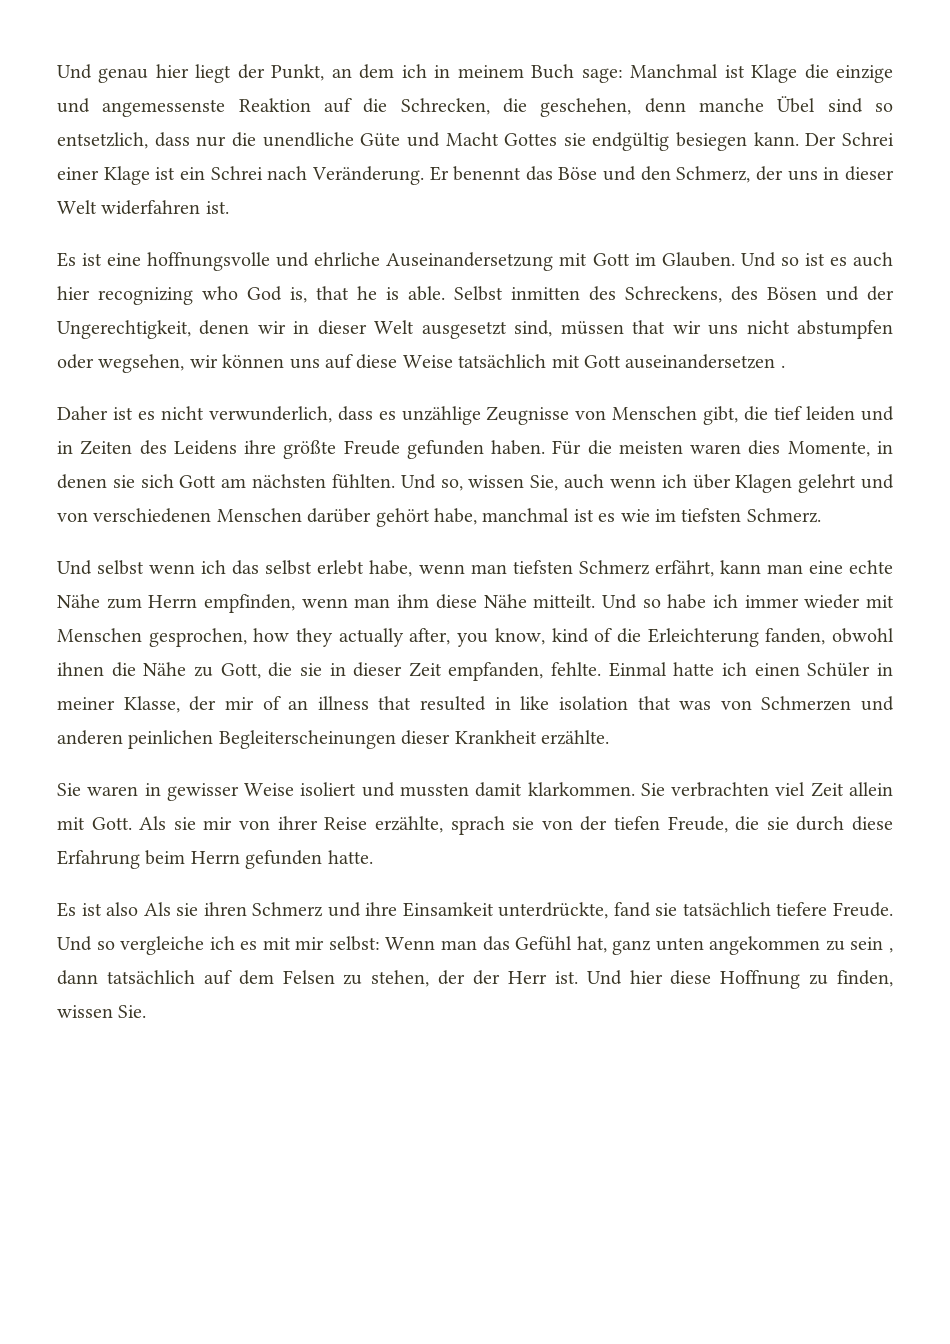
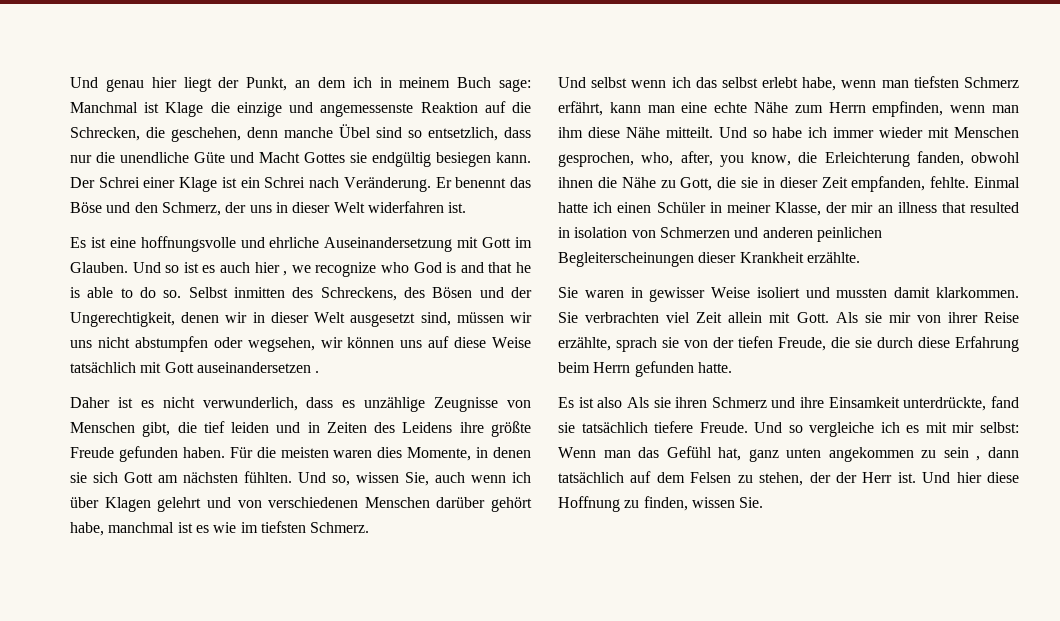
- Und so ist es auch hier recognizing who God is, that he is able.
+ Und so ist es auch hier , we recognize who God is and that he is able to do so.
- Selbst inmitten des Schreckens, des Bösen und der Ungerechtigkeit, denen wir in dieser Welt ausgesetzt sind, müssen that wir uns nicht abstumpfen oder wegsehen, wir können uns auf diese Weise tatsächlich mit Gott auseinandersetzen .
+ Selbst inmitten des Schreckens, des Bösen und der Ungerechtigkeit, denen wir in dieser Welt ausgesetzt sind, müssen wir uns nicht abstumpfen oder wegsehen, wir können uns auf diese Weise tatsächlich mit Gott auseinandersetzen .
- Und so habe ich immer wieder mit Menschen gesprochen, how they actually after, you know, kind of die Erleichterung fanden, obwohl ihnen die Nähe zu Gott, die sie in dieser Zeit empfanden, fehlte.
+ Und so habe ich immer wieder mit Menschen gesprochen, who, after, you know, die Erleichterung fanden, obwohl ihnen die Nähe zu Gott, die sie in dieser Zeit empfanden, fehlte.
- Einmal hatte ich einen Schüler in meiner Klasse, der mir of an illness that resulted in like isolation that was von Schmerzen und anderen peinlichen Begleiterscheinungen dieser Krankheit erzählte.
+ Einmal hatte ich einen Schüler in meiner Klasse, der mir an illness that resulted in isolation von Schmerzen und anderen peinlichen Begleiterscheinungen dieser Krankheit erzählte.

